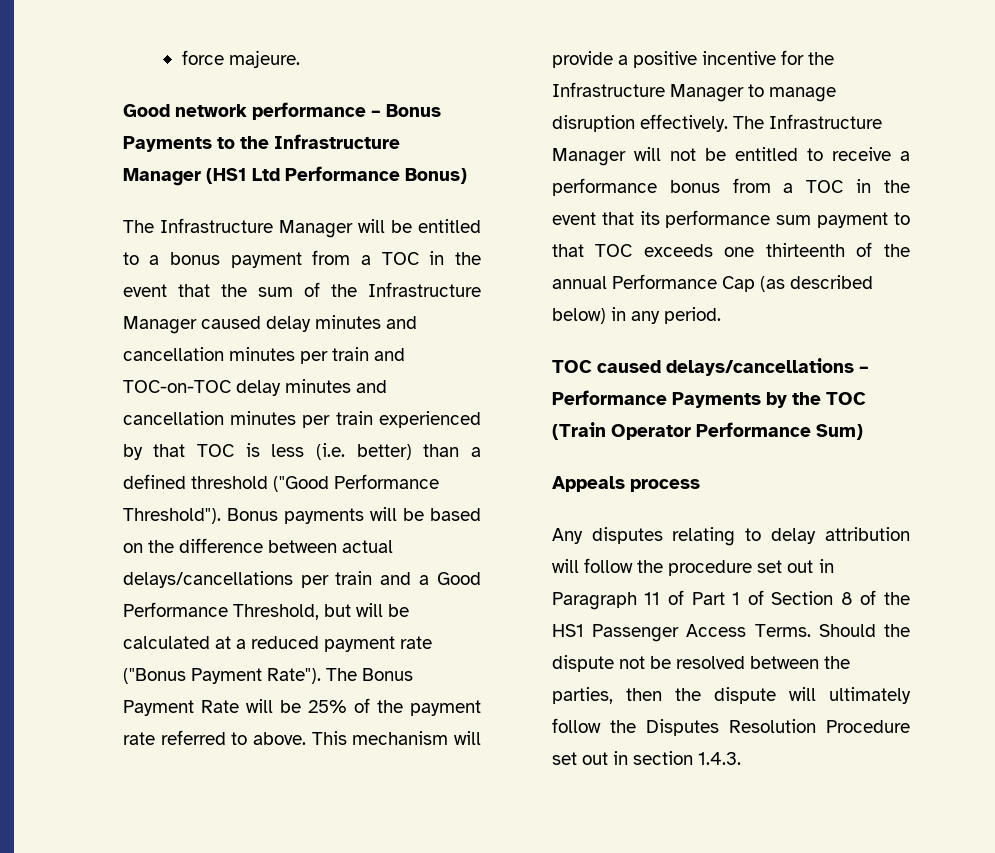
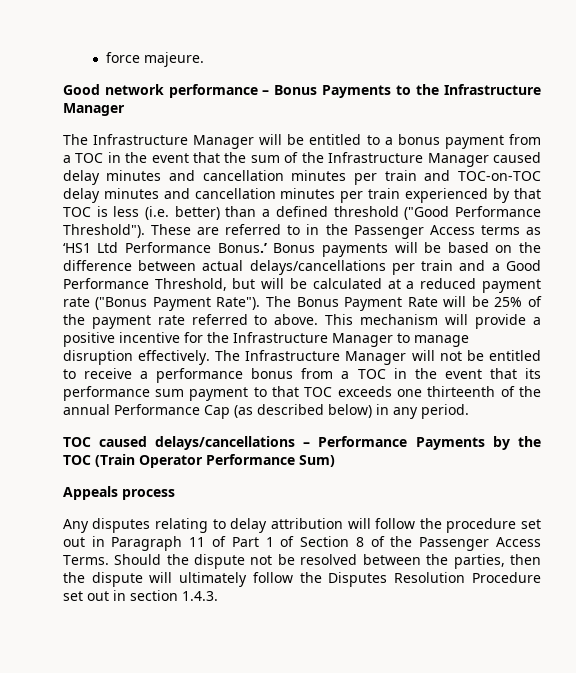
- Good network performance – Bonus Payments to the Infrastructure Manager (HS1 Ltd Performance Bonus)
+ Good network performance – Bonus Payments to the Infrastructure Manager
+ These are referred to in the Passenger Access terms as ‘HS1 Ltd Performance Bonus.’
- Any disputes relating to delay attribution will follow the procedure set out in Paragraph 11 of Part 1 of Section 8 of the HS1 Passenger Access Terms.
+ Any disputes relating to delay attribution will follow the procedure set out in Paragraph 11 of Part 1 of Section 8 of the Passenger Access Terms.

